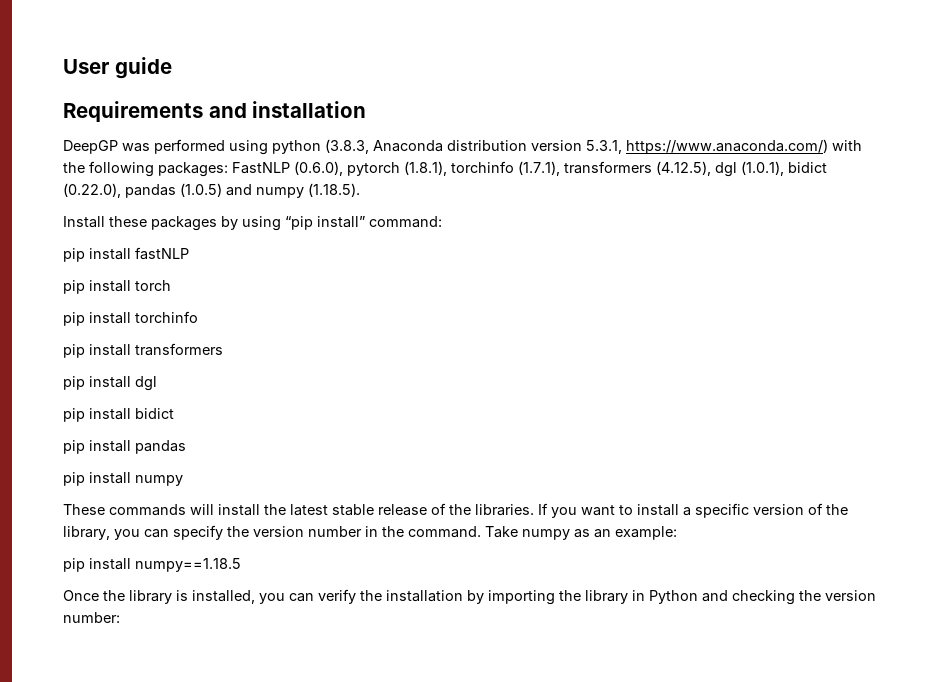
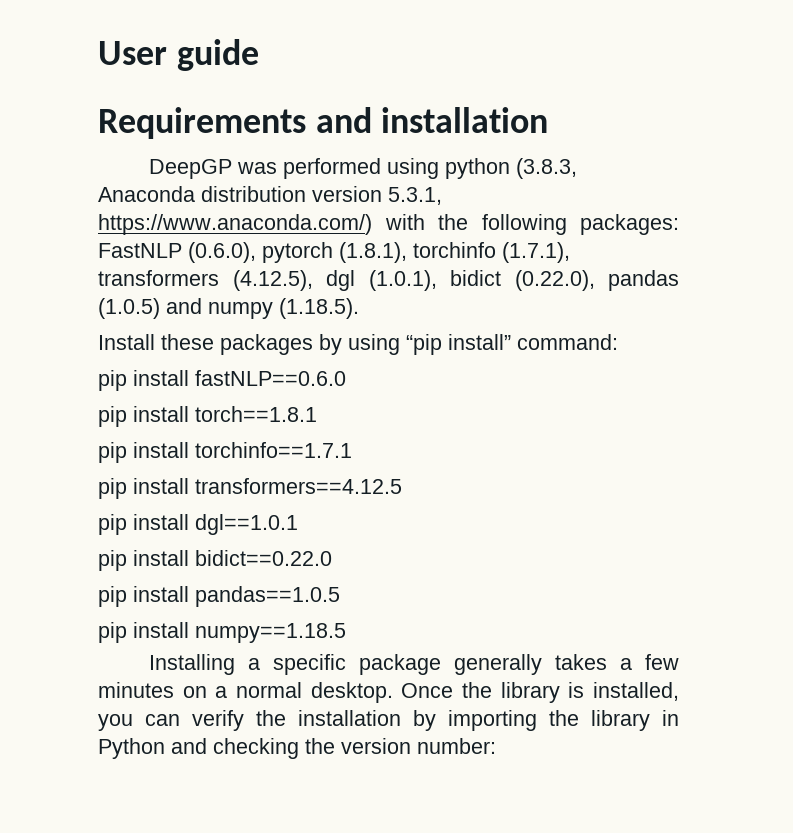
- pip install fastNLP
- pip install torch
- pip install torchinfo
- pip install transformers
- pip install dgl
- pip install bidict
- pip install pandas
- pip install numpy
- These commands will install the latest stable release of the libraries. If you want to install a specific version of the library, you can specify the version number in the command. Take numpy as an example:
+ pip install fastNLP==0.6.0
+ pip install torch==1.8.1
+ pip install torchinfo==1.7.1
+ pip install transformers==4.12.5
+ pip install dgl==1.0.1
+ pip install bidict==0.22.0
+ pip install pandas==1.0.5
  pip install numpy==1.18.5
- Once the library is installed, you can verify the installation by importing the library in Python and checking the version number:
+ Installing a specific package generally takes a few minutes on a normal desktop. Once the library is installed, you can verify the installation by importing the library in Python and checking the version number:

